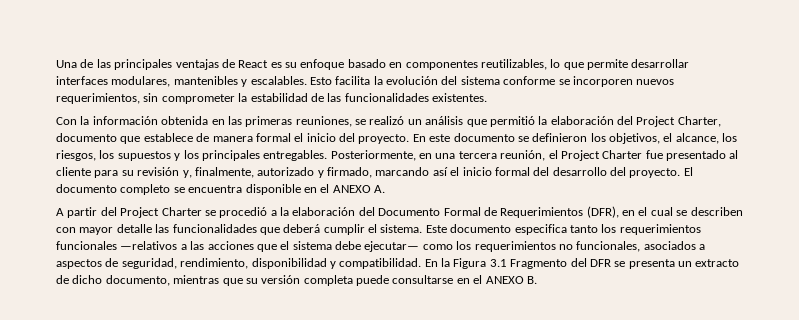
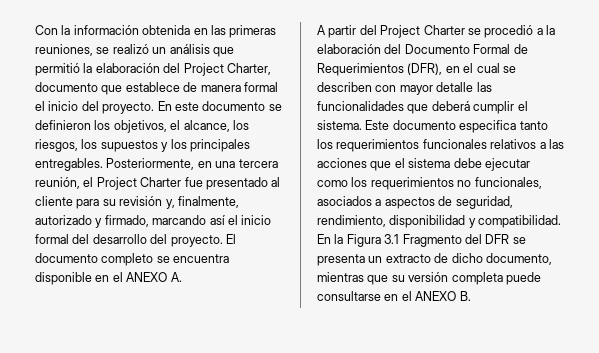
- Una de las principales ventajas de React es su enfoque basado en componentes reutilizables, lo que permite desarrollar interfaces modulares, mantenibles y escalables. Esto facilita la evolución del sistema conforme se incorporen nuevos requerimientos, sin comprometer la estabilidad de las funcionalidades existentes.
- Este documento especifica tanto los requerimientos funcionales —relativos a las acciones que el sistema debe ejecutar— como los requerimientos no funcionales, asociados a aspectos de seguridad, rendimiento, disponibilidad y compatibilidad.
+ Este documento especifica tanto los requerimientos funcionales relativos a las acciones que el sistema debe ejecutar como los requerimientos no funcionales, asociados a aspectos de seguridad, rendimiento, disponibilidad y compatibilidad.

